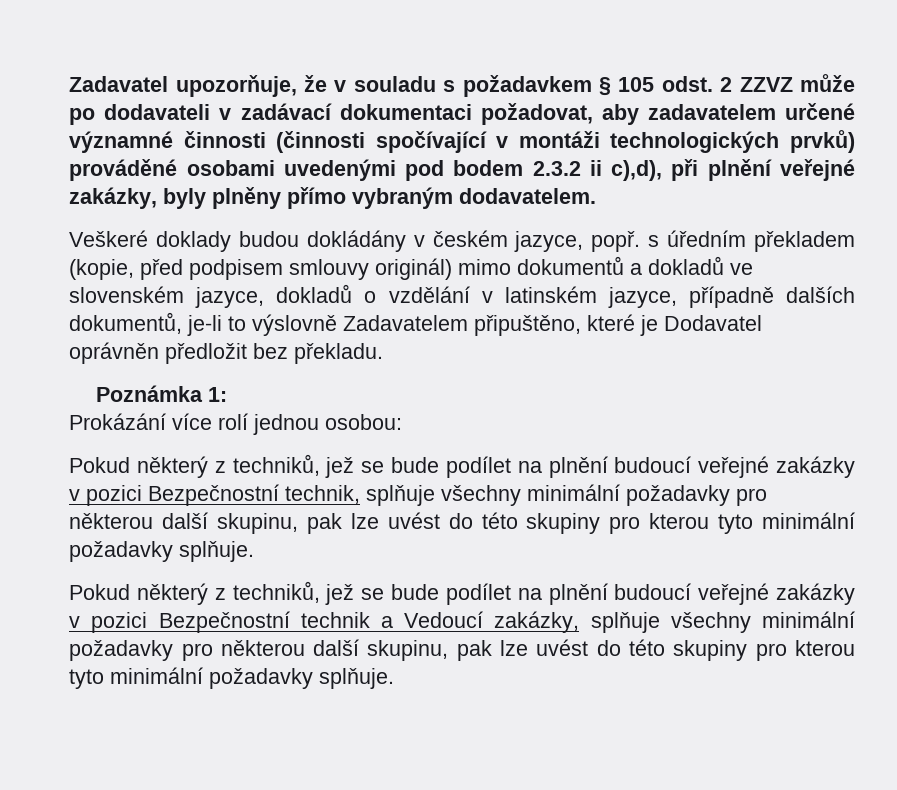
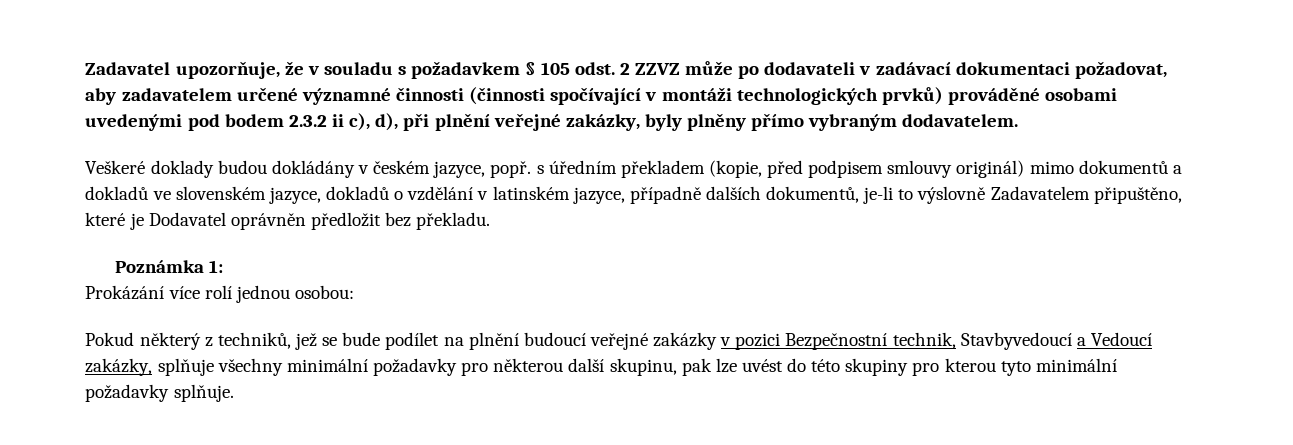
- Zadavatel upozorňuje, že v souladu s požadavkem § 105 odst. 2 ZZVZ může po dodavateli v zadávací dokumentaci požadovat, aby zadavatelem určené významné činnosti (činnosti spočívající v montáži technologických prvků) prováděné osobami uvedenými pod bodem 2.3.2 ii c),d), při plnění veřejné zakázky, byly plněny přímo vybraným dodavatelem.
+ Zadavatel upozorňuje, že v souladu s požadavkem § 105 odst. 2 ZZVZ může po dodavateli v zadávací dokumentaci požadovat, aby zadavatelem určené významné činnosti (činnosti spočívající v montáži technologických prvků) prováděné osobami uvedenými pod bodem 2.3.2 ii c), d), při plnění veřejné zakázky, byly plněny přímo vybraným dodavatelem.
- Pokud některý z techniků, jež se bude podílet na plnění budoucí veřejné zakázky v pozici Bezpečnostní technik, splňuje všechny minimální požadavky pro některou další skupinu, pak lze uvést do této skupiny pro kterou tyto minimální požadavky splňuje.
- Pokud některý z techniků, jež se bude podílet na plnění budoucí veřejné zakázky v pozici Bezpečnostní technik a Vedoucí zakázky, splňuje všechny minimální požadavky pro některou další skupinu, pak lze uvést do této skupiny pro kterou tyto minimální požadavky splňuje.
+ Pokud některý z techniků, jež se bude podílet na plnění budoucí veřejné zakázky v pozici Bezpečnostní technik, Stavbyvedoucí a Vedoucí zakázky, splňuje všechny minimální požadavky pro některou další skupinu, pak lze uvést do této skupiny pro kterou tyto minimální požadavky splňuje.

